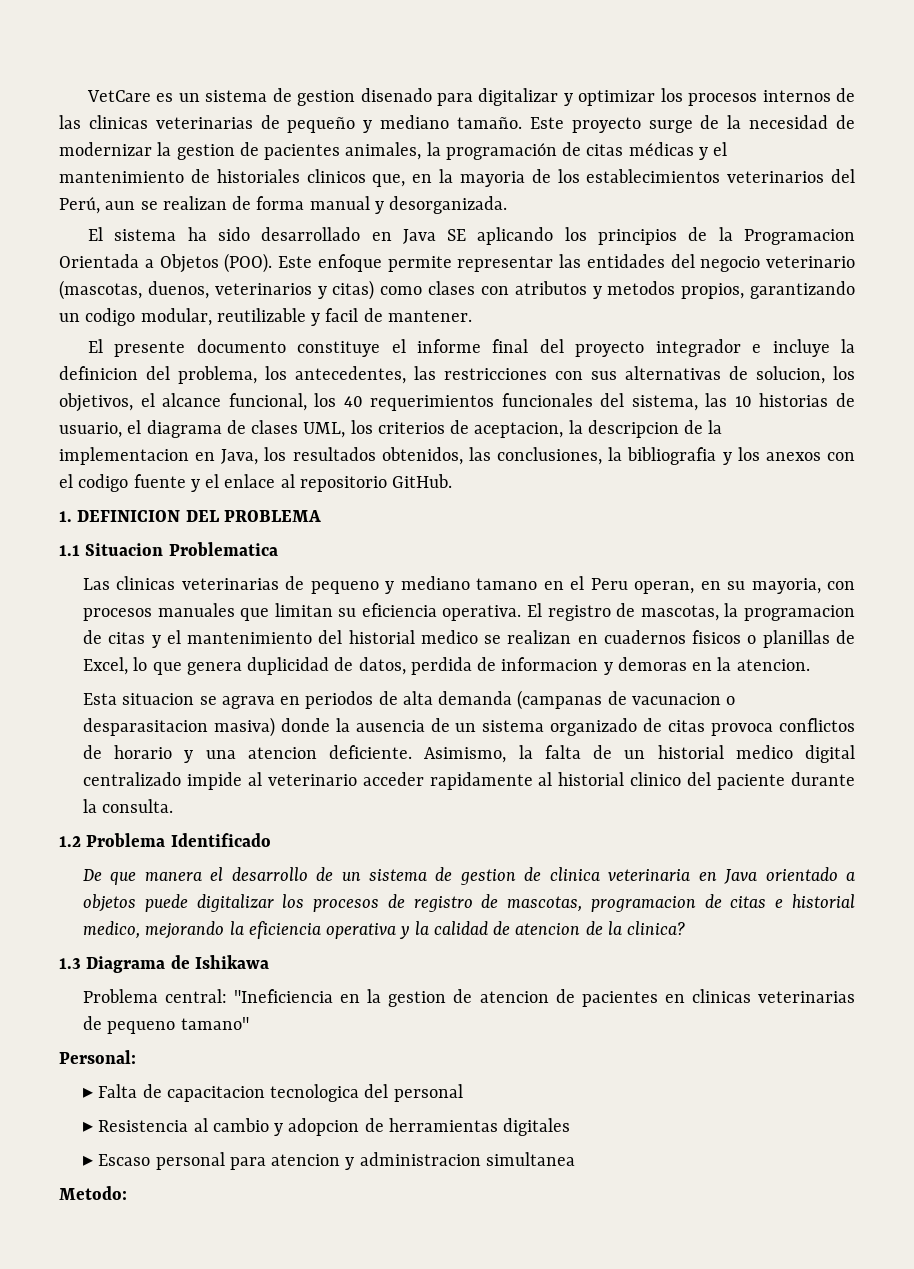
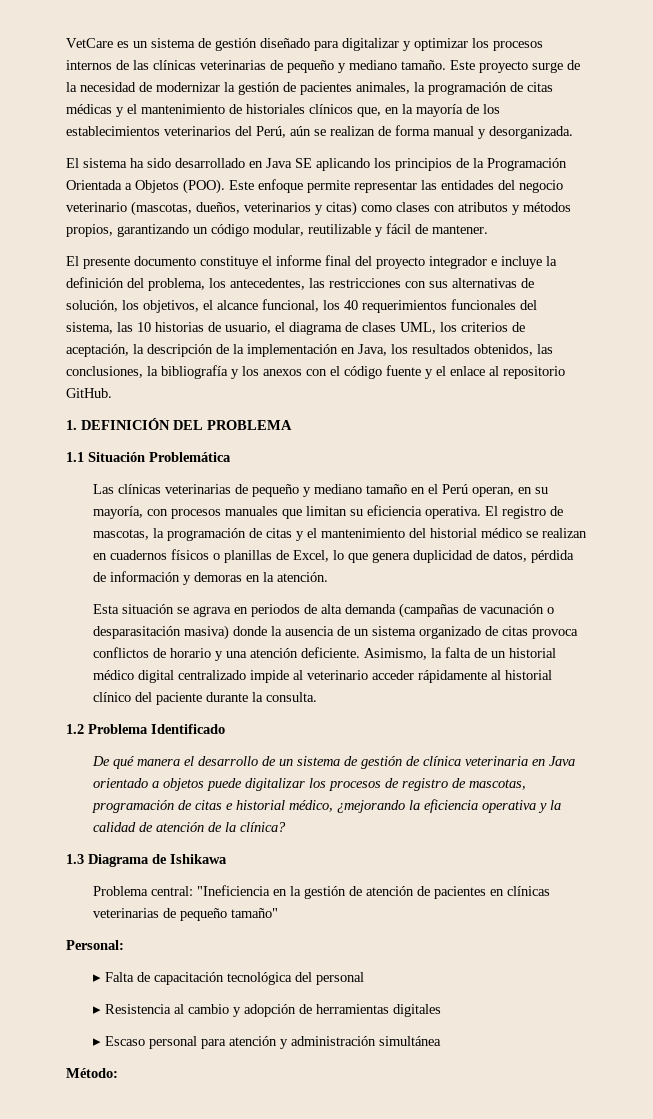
- VetCare es un sistema de gestion disenado para digitalizar y optimizar los procesos internos de las clinicas veterinarias de pequeño y mediano tamaño.
+ VetCare es un sistema de gestión diseñado para digitalizar y optimizar los procesos internos de las clínicas veterinarias de pequeño y mediano tamaño.
- Este proyecto surge de la necesidad de modernizar la gestion de pacientes animales, la programación de citas médicas y el mantenimiento de historiales clinicos que, en la mayoria de los establecimientos veterinarios del Perú, aun se realizan de forma manual y desorganizada.
+ Este proyecto surge de la necesidad de modernizar la gestión de pacientes animales, la programación de citas médicas y el mantenimiento de historiales clínicos que, en la mayoría de los establecimientos veterinarios del Perú, aún se realizan de forma manual y desorganizada.
- El sistema ha sido desarrollado en Java SE aplicando los principios de la Programacion Orientada a Objetos (POO).
+ El sistema ha sido desarrollado en Java SE aplicando los principios de la Programación Orientada a Objetos (POO).
- Este enfoque permite representar las entidades del negocio veterinario (mascotas, duenos, veterinarios y citas) como clases con atributos y metodos propios, garantizando un codigo modular, reutilizable y facil de mantener.
+ Este enfoque permite representar las entidades del negocio veterinario (mascotas, dueños, veterinarios y citas) como clases con atributos y métodos propios, garantizando un código modular, reutilizable y fácil de mantener.
- El presente documento constituye el informe final del proyecto integrador e incluye la definicion del problema, los antecedentes, las restricciones con sus alternativas de solucion, los objetivos, el alcance funcional, los 40 requerimientos funcionales del sistema, las 10 historias de usuario, el diagrama de clases UML, los criterios de aceptacion, la descripcion de la implementacion en Java, los resultados obtenidos, las conclusiones, la bibliografia y los anexos con el codigo fuente y el enlace al repositorio GitHub.
+ El presente documento constituye el informe final del proyecto integrador e incluye la definición del problema, los antecedentes, las restricciones con sus alternativas de solución, los objetivos, el alcance funcional, los 40 requerimientos funcionales del sistema, las 10 historias de usuario, el diagrama de clases UML, los criterios de aceptación, la descripción de la implementación en Java, los resultados obtenidos, las conclusiones, la bibliografía y los anexos con el código fuente y el enlace al repositorio GitHub.
- 1. DEFINICION DEL PROBLEMA
+ 1. DEFINICIÓN DEL PROBLEMA
- 1.1 Situacion Problematica
+ 1.1 Situación Problemática
- Las clinicas veterinarias de pequeno y mediano tamano en el Peru operan, en su mayoria, con procesos manuales que limitan su eficiencia operativa.
+ Las clínicas veterinarias de pequeño y mediano tamaño en el Perú operan, en su mayoría, con procesos manuales que limitan su eficiencia operativa.
- El registro de mascotas, la programacion de citas y el mantenimiento del historial medico se realizan en cuadernos fisicos o planillas de Excel, lo que genera duplicidad de datos, perdida de informacion y demoras en la atencion.
+ El registro de mascotas, la programación de citas y el mantenimiento del historial médico se realizan en cuadernos físicos o planillas de Excel, lo que genera duplicidad de datos, pérdida de información y demoras en la atención.
- Esta situacion se agrava en periodos de alta demanda (campanas de vacunacion o desparasitacion masiva) donde la ausencia de un sistema organizado de citas provoca conflictos de horario y una atencion deficiente.
+ Esta situación se agrava en periodos de alta demanda (campañas de vacunación o desparasitación masiva) donde la ausencia de un sistema organizado de citas provoca conflictos de horario y una atención deficiente.
- Asimismo, la falta de un historial medico digital centralizado impide al veterinario acceder rapidamente al historial clinico del paciente durante la consulta.
+ Asimismo, la falta de un historial médico digital centralizado impide al veterinario acceder rápidamente al historial clínico del paciente durante la consulta.
- De que manera el desarrollo de un sistema de gestion de clinica veterinaria en Java orientado a objetos puede digitalizar los procesos de registro de mascotas, programacion de citas e historial medico, mejorando la eficiencia operativa y la calidad de atencion de la clinica?
+ De qué manera el desarrollo de un sistema de gestión de clínica veterinaria en Java orientado a objetos puede digitalizar los procesos de registro de mascotas, programación de citas e historial médico, ¿mejorando la eficiencia operativa y la calidad de atención de la clínica?
- Problema central: "Ineficiencia en la gestion de atencion de pacientes en clinicas veterinarias de pequeno tamano"
+ Problema central: "Ineficiencia en la gestión de atención de pacientes en clínicas veterinarias de pequeño tamaño"
- ▸ Falta de capacitacion tecnologica del personal
+ ▸ Falta de capacitación tecnológica del personal
- ▸ Resistencia al cambio y adopcion de herramientas digitales
+ ▸ Resistencia al cambio y adopción de herramientas digitales
- ▸ Escaso personal para atencion y administracion simultanea
- Metodo:
+ ▸ Escaso personal para atención y administración simultánea
+ Método:

